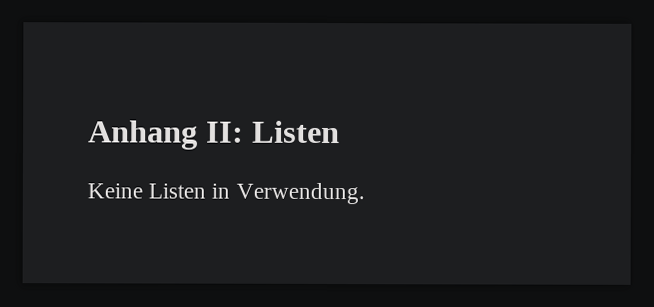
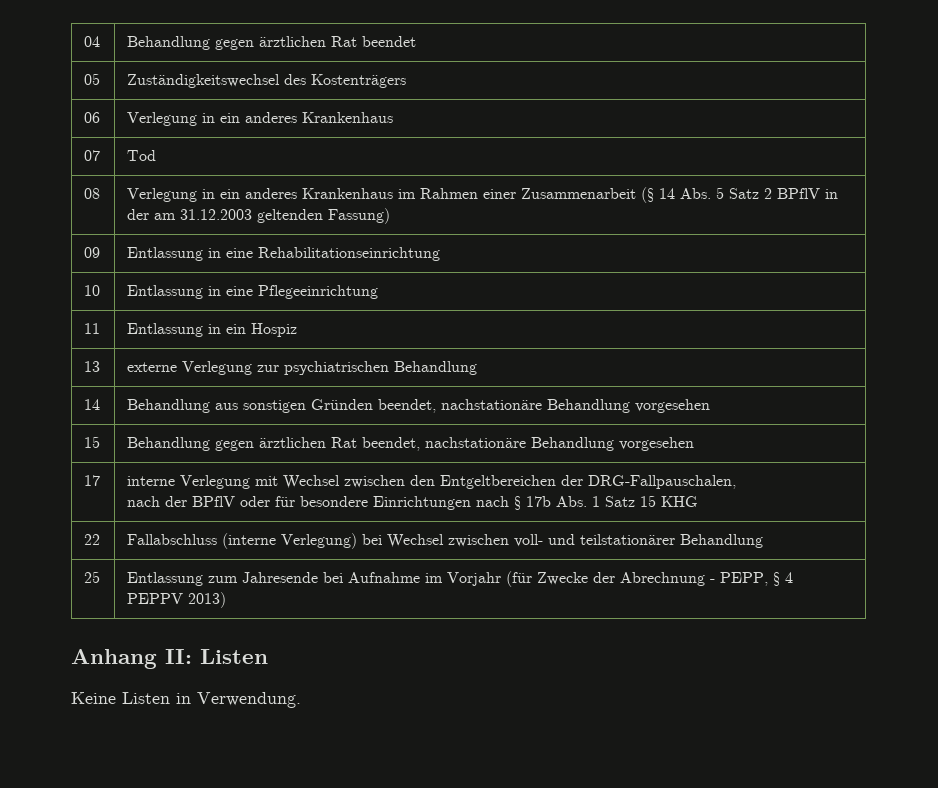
+ 04 | Behandlung gegen ärztlichen Rat beendet
+ 05 | Zuständigkeitswechsel des Kostenträgers
+ 06 | Verlegung in ein anderes Krankenhaus
+ 07 | Tod
+ 08 | Verlegung in ein anderes Krankenhaus im Rahmen einer Zusammenarbeit (§ 14 Abs. 5 Satz 2 BPflV in der am 31.12.2003 geltenden Fassung)
+ 09 | Entlassung in eine Rehabilitationseinrichtung
+ 10 | Entlassung in eine Pflegeeinrichtung
+ 11 | Entlassung in ein Hospiz
+ 13 | externe Verlegung zur psychiatrischen Behandlung
+ 14 | Behandlung aus sonstigen Gründen beendet, nachstationäre Behandlung vorgesehen
+ 15 | Behandlung gegen ärztlichen Rat beendet, nachstationäre Behandlung vorgesehen
+ 17 | interne Verlegung mit Wechsel zwischen den Entgeltbereichen der DRG-Fallpauschalen,
+ nach der BPflV oder für besondere Einrichtungen nach § 17b Abs. 1 Satz 15 KHG
+ 22 | Fallabschluss (interne Verlegung) bei Wechsel zwischen voll- und teilstationärer Behandlung
+ 25 | Entlassung zum Jahresende bei Aufnahme im Vorjahr (für Zwecke der Abrechnung - PEPP, § 4 PEPPV 2013)

